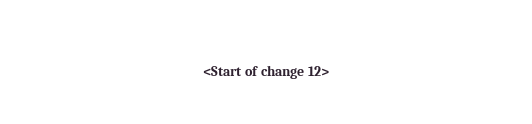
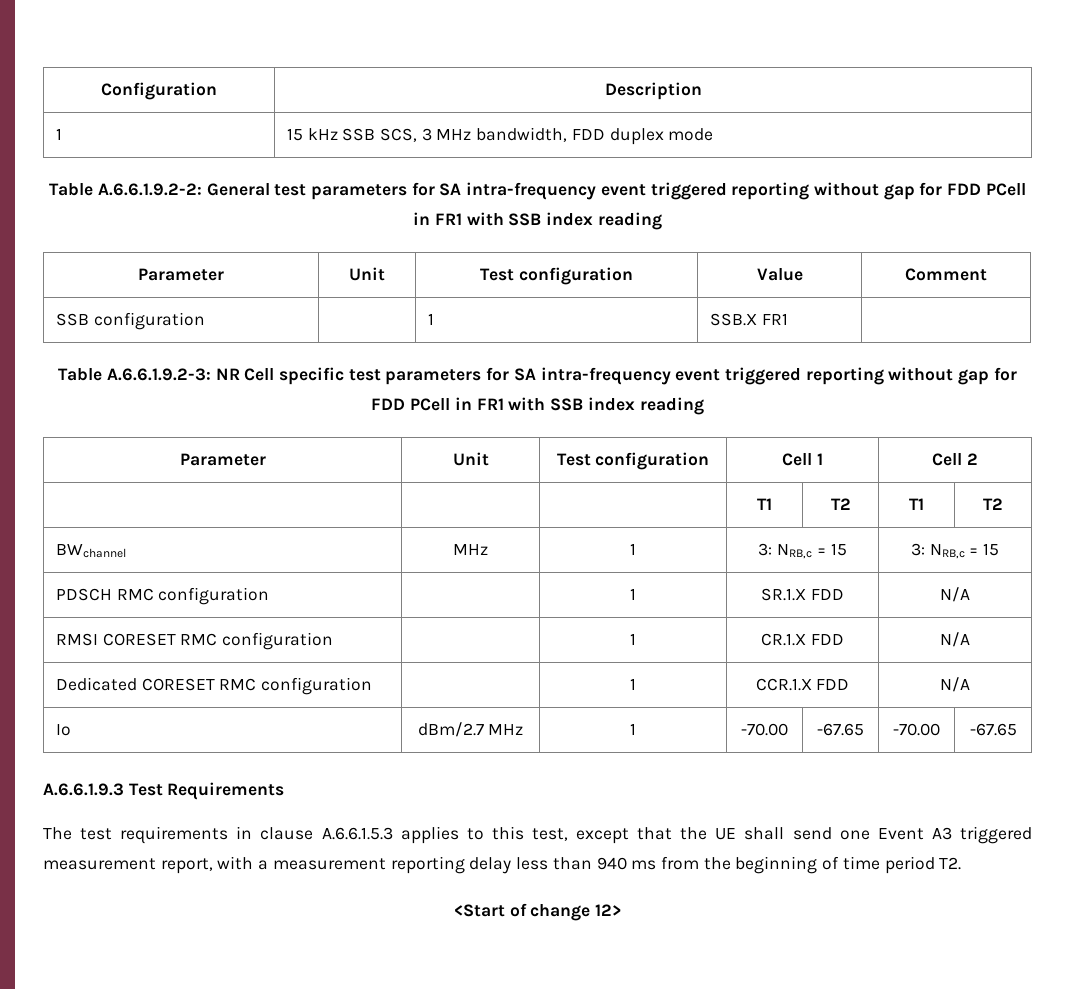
+ Configuration | Description
+ 1 | 15 kHz SSB SCS, 3 MHz bandwidth, FDD duplex mode
+ Table A.6.6.1.9.2-2: General test parameters for SA intra-frequency event triggered reporting without gap for FDD PCell in FR1 with SSB index reading
+ Parameter | Unit | Test configuration | Value | Comment
+ SSB configuration | | 1 | SSB.X FR1 |
+ Table A.6.6.1.9.2-3: NR Cell specific test parameters for SA intra-frequency event triggered reporting without gap for FDD PCell in FR1 with SSB index reading
+ Parameter | Unit | Test configuration | Cell 1 | Cell 2
+ | | | T1 | T2 | T1 | T2
+ BWchannel | MHz | 1 | 3: NRB,c = 15 | 3: NRB,c = 15
+ PDSCH RMC configuration | | 1 | SR.1.X FDD | N/A
+ RMSI CORESET RMC configuration | | 1 | CR.1.X FDD | N/A
+ Dedicated CORESET RMC configuration | | 1 | CCR.1.X FDD | N/A
+ Io | dBm/2.7 MHz | 1 | -70.00 | -67.65 | -70.00 | -67.65
+ A.6.6.1.9.3 Test Requirements
+ The test requirements in clause A.6.6.1.5.3 applies to this test, except that the UE shall send one Event A3 triggered measurement report, with a measurement reporting delay less than 940 ms from the beginning of time period T2.

